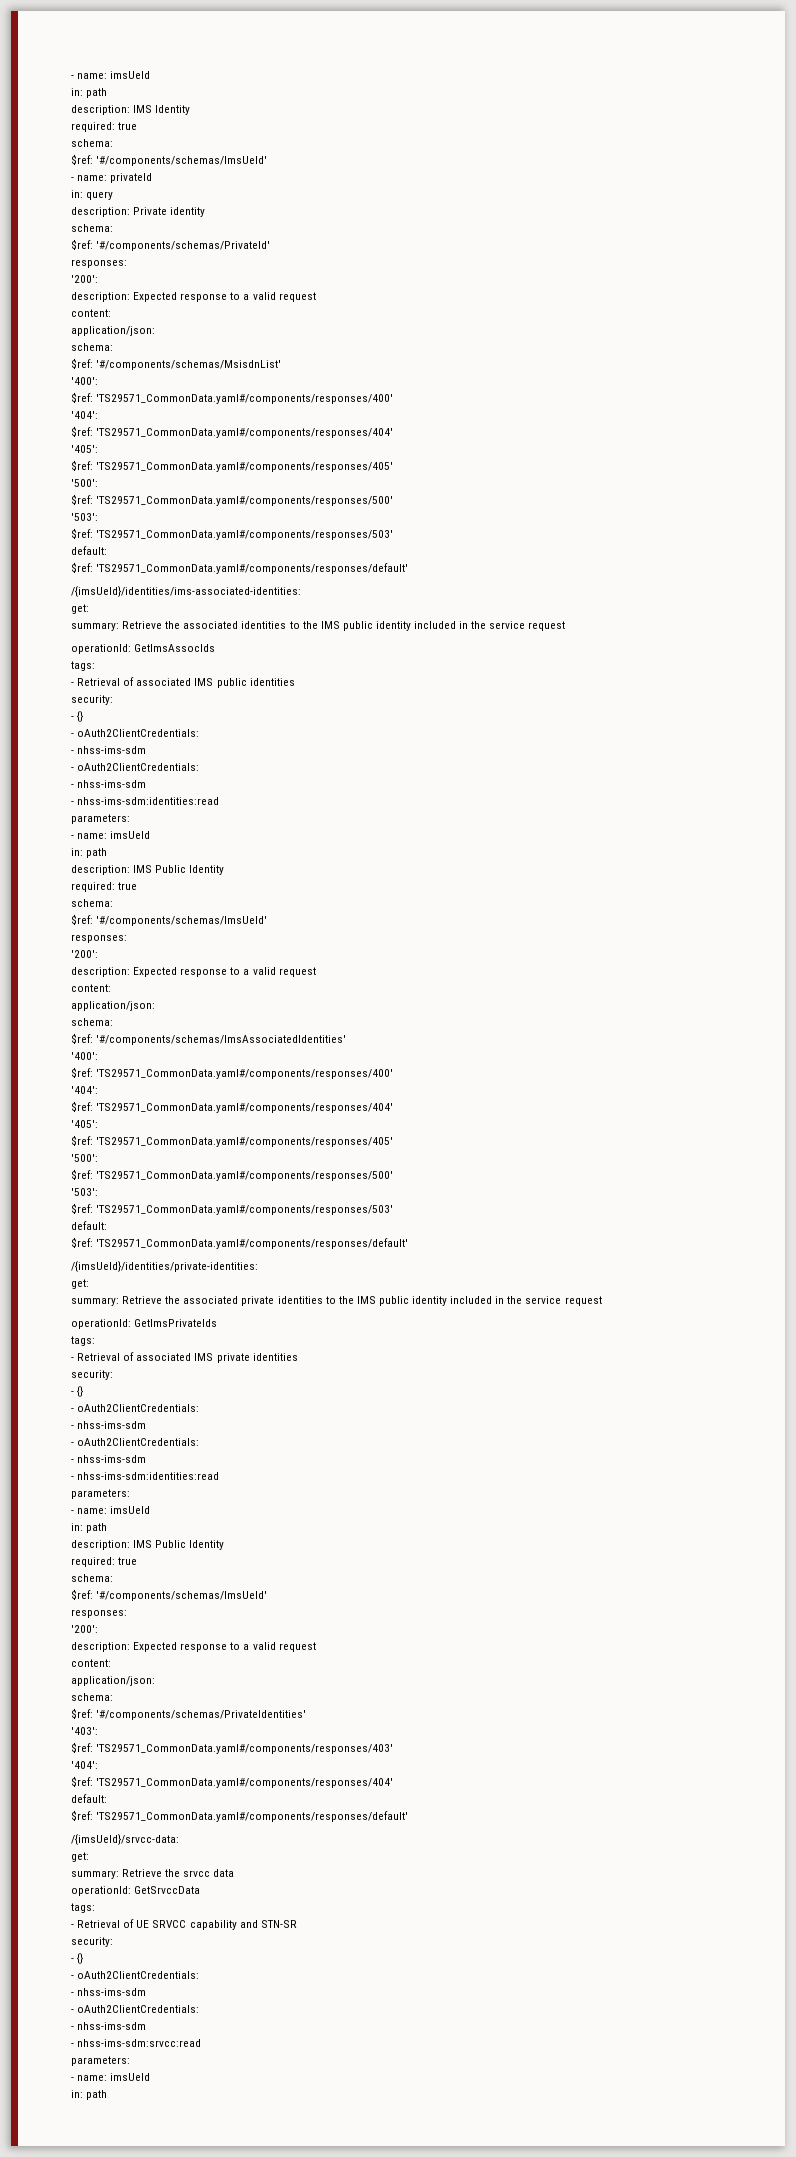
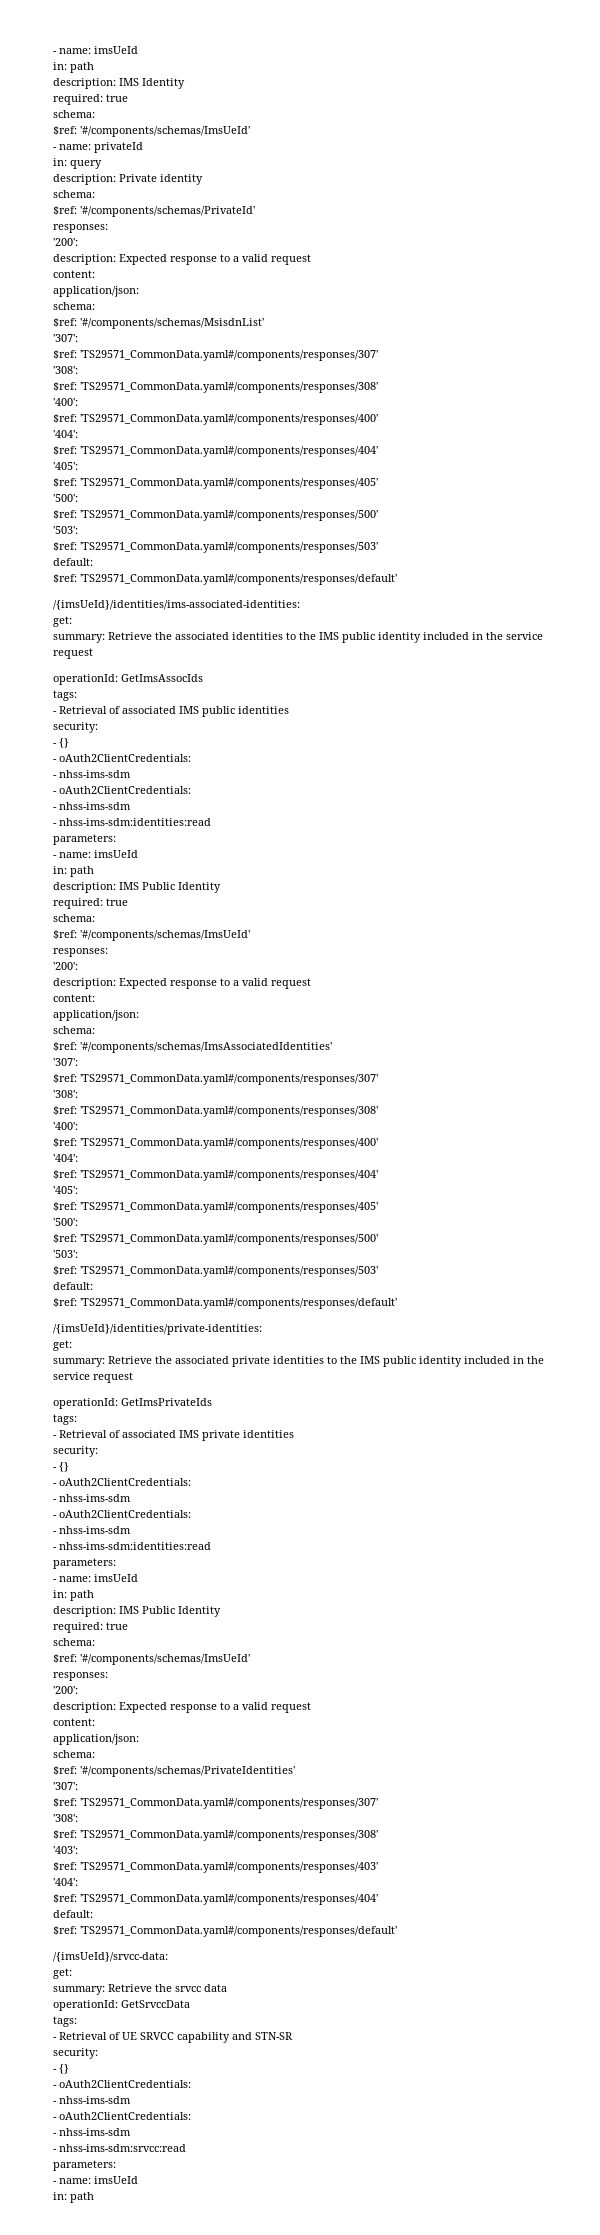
  $ref: '#/components/schemas/MsisdnList'
+ '307':
+ $ref: 'TS29571_CommonData.yaml#/components/responses/307'
+ '308':
+ $ref: 'TS29571_CommonData.yaml#/components/responses/308'
  $ref: '#/components/schemas/ImsAssociatedIdentities'
+ '307':
+ $ref: 'TS29571_CommonData.yaml#/components/responses/307'
+ '308':
+ $ref: 'TS29571_CommonData.yaml#/components/responses/308'
  $ref: '#/components/schemas/PrivateIdentities'
+ '307':
+ $ref: 'TS29571_CommonData.yaml#/components/responses/307'
+ '308':
+ $ref: 'TS29571_CommonData.yaml#/components/responses/308'

